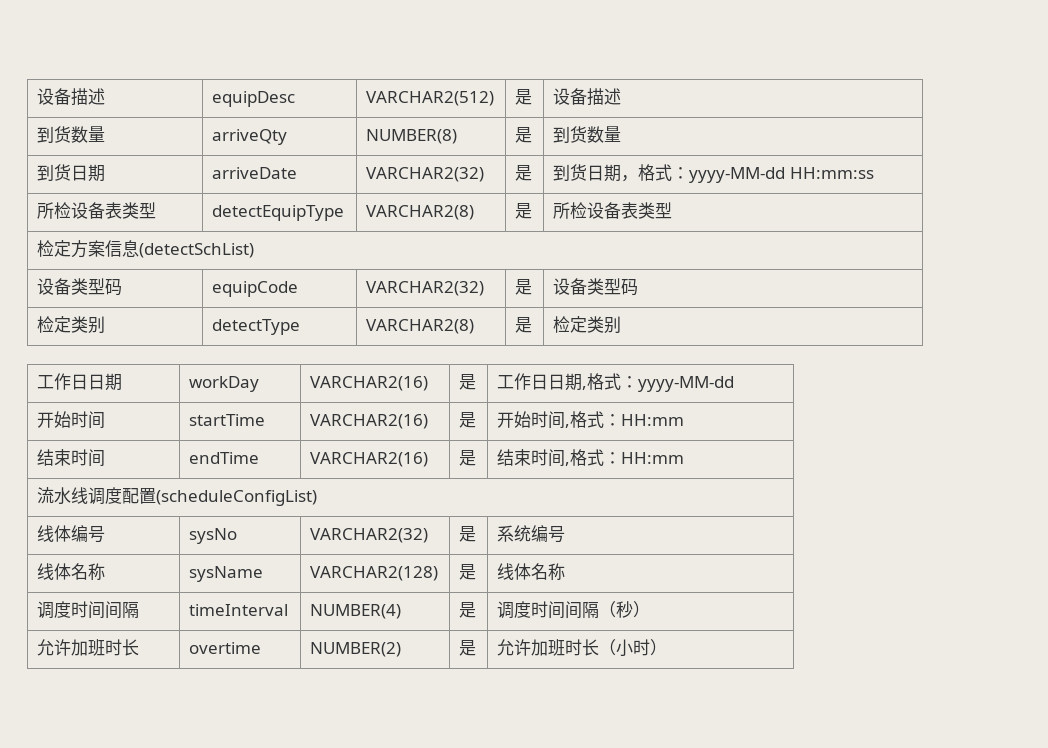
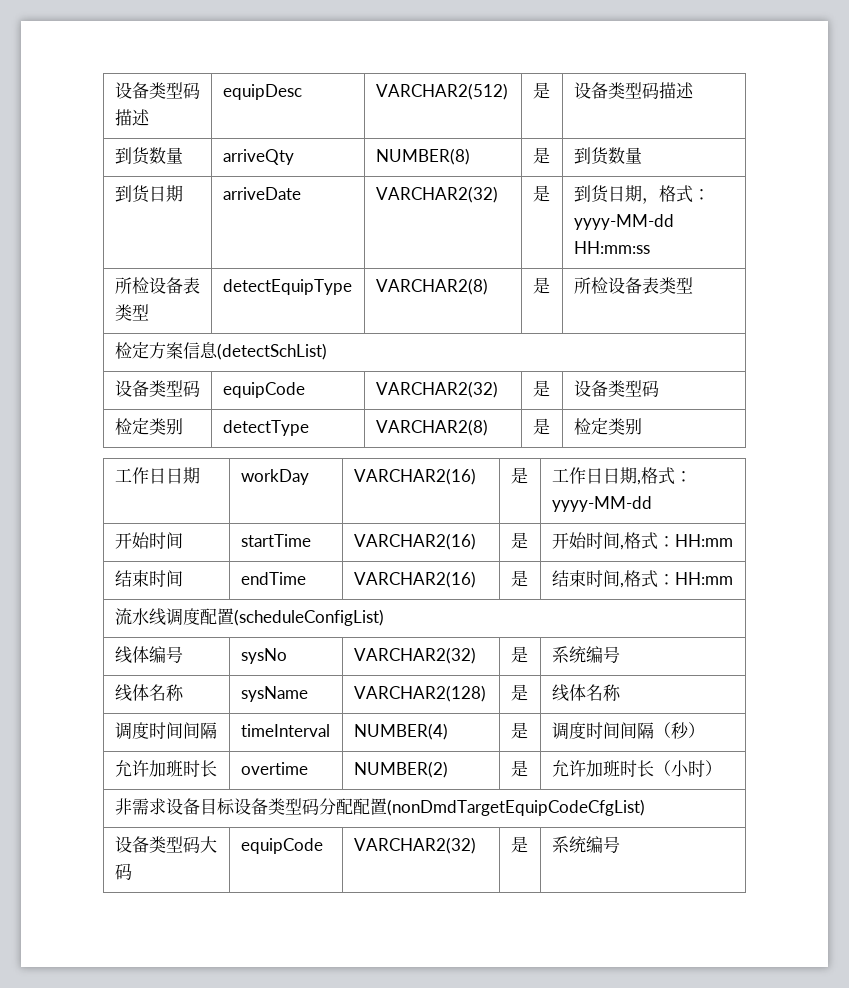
- 设备描述 | equipDesc | VARCHAR2(512) | 是 | 设备描述
+ 设备类型码描述 | equipDesc | VARCHAR2(512) | 是 | 设备类型码描述
+ 非需求设备目标设备类型码分配配置(nonDmdTargetEquipCodeCfgList)
+ 设备类型码大码 | equipCode | VARCHAR2(32) | 是 | 系统编号

